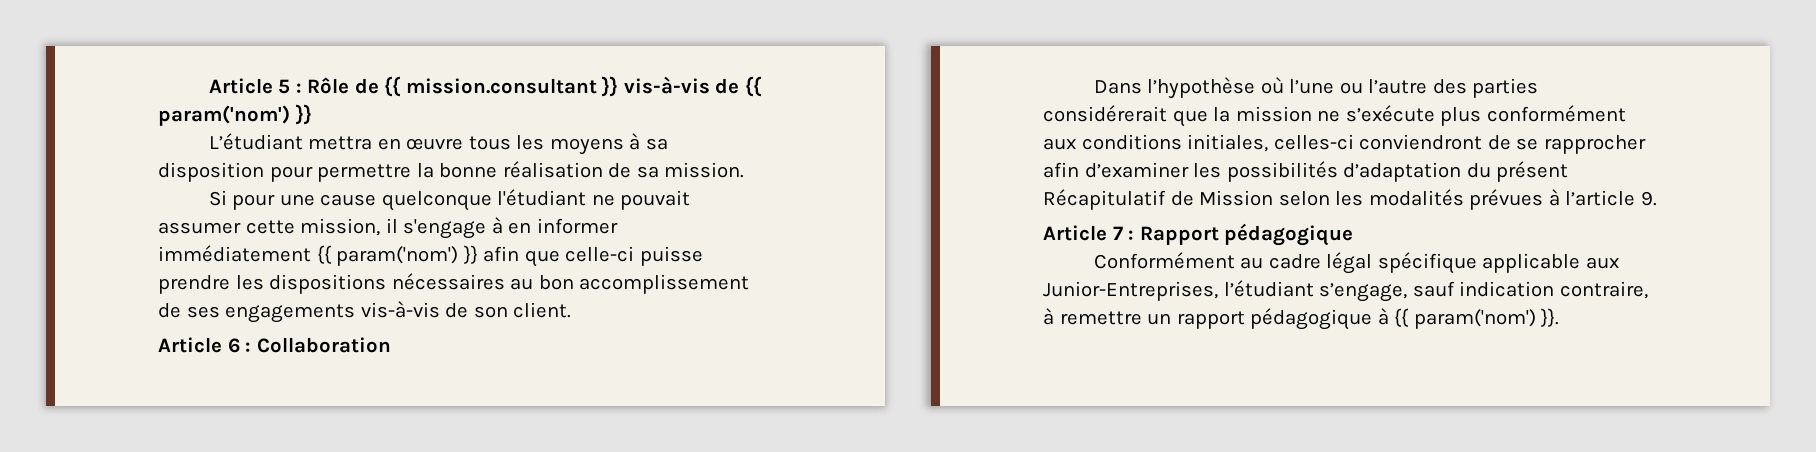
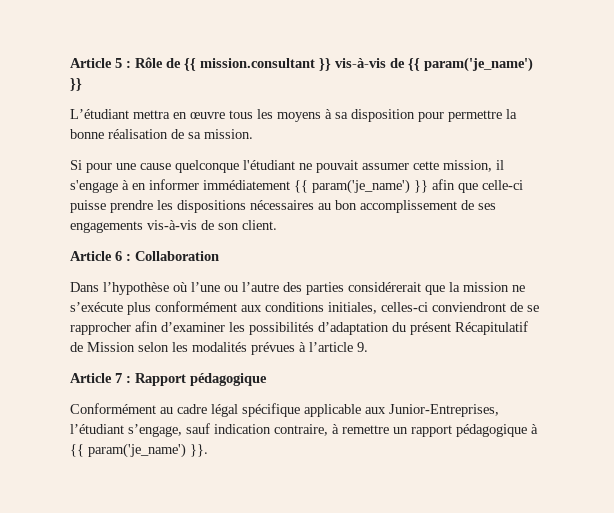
- Article 5 : Rôle de {{ mission.consultant }} vis-à-vis de {{ param('nom') }}
+ Article 5 : Rôle de {{ mission.consultant }} vis-à-vis de {{ param('je_name') }}
- Si pour une cause quelconque l'étudiant ne pouvait assumer cette mission, il s'engage à en informer immédiatement {{ param('nom') }} afin que celle-ci puisse prendre les dispositions nécessaires au bon accomplissement de ses engagements vis-à-vis de son client.
+ Si pour une cause quelconque l'étudiant ne pouvait assumer cette mission, il s'engage à en informer immédiatement {{ param('je_name') }} afin que celle-ci puisse prendre les dispositions nécessaires au bon accomplissement de ses engagements vis-à-vis de son client.
- Conformément au cadre légal spécifique applicable aux Junior-Entreprises, l’étudiant s’engage, sauf indication contraire, à remettre un rapport pédagogique à {{ param('nom') }}.
+ Conformément au cadre légal spécifique applicable aux Junior-Entreprises, l’étudiant s’engage, sauf indication contraire, à remettre un rapport pédagogique à {{ param('je_name') }}.

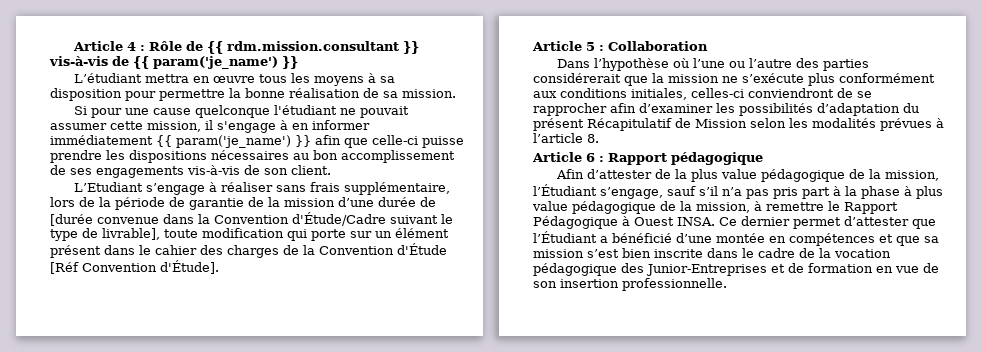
- Article 5 : Rôle de {{ mission.consultant }} vis-à-vis de {{ param('je_name') }}
+ Article 4 : Rôle de {{ rdm.mission.consultant }} vis-à-vis de {{ param('je_name') }}
- Article 6 : Collaboration
+ L’Etudiant s’engage à réaliser sans frais supplémentaire, lors de la période de garantie de la mission d’une durée de [durée convenue dans la Convention d'Étude/Cadre suivant le type de livrable], toute modification qui porte sur un élément présent dans le cahier des charges de la Convention d'Étude [Réf Convention d'Étude].
+ Article 5 : Collaboration
- Dans l’hypothèse où l’une ou l’autre des parties considérerait que la mission ne s’exécute plus conformément aux conditions initiales, celles-ci conviendront de se rapprocher afin d’examiner les possibilités d’adaptation du présent Récapitulatif de Mission selon les modalités prévues à l’article 9.
- Article 7 : Rapport pédagogique
+ Dans l’hypothèse où l’une ou l’autre des parties considérerait que la mission ne s’exécute plus conformément aux conditions initiales, celles-ci conviendront de se rapprocher afin d’examiner les possibilités d’adaptation du présent Récapitulatif de Mission selon les modalités prévues à l’article 8.
+ Article 6 : Rapport pédagogique
- Conformément au cadre légal spécifique applicable aux Junior-Entreprises, l’étudiant s’engage, sauf indication contraire, à remettre un rapport pédagogique à {{ param('je_name') }}.
+ Afin d’attester de la plus value pédagogique de la mission, l’Étudiant s’engage, sauf s’il n’a pas pris part à la phase à plus value pédagogique de la mission, à remettre le Rapport Pédagogique à Ouest INSA. Ce dernier permet d’attester que l’Étudiant a bénéficié d’une montée en compétences et que sa mission s’est bien inscrite dans le cadre de la vocation pédagogique des Junior-Entreprises et de formation en vue de son insertion professionnelle.

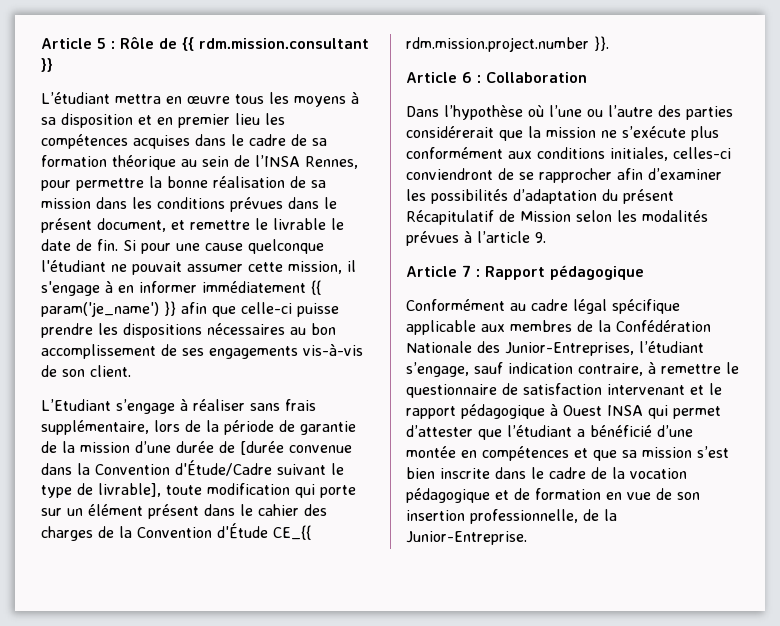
- Article 4 : Rôle de {{ rdm.mission.consultant }} vis-à-vis de {{ param('je_name') }}
+ Article 5 : Rôle de {{ rdm.mission.consultant }}
- L’étudiant mettra en œuvre tous les moyens à sa disposition pour permettre la bonne réalisation de sa mission.
- Si pour une cause quelconque l'étudiant ne pouvait assumer cette mission, il s'engage à en informer immédiatement {{ param('je_name') }} afin que celle-ci puisse prendre les dispositions nécessaires au bon accomplissement de ses engagements vis-à-vis de son client.
+ L’étudiant mettra en œuvre tous les moyens à sa disposition et en premier lieu les compétences acquises dans le cadre de sa formation théorique au sein de l’INSA Rennes, pour permettre la bonne réalisation de sa mission dans les conditions prévues dans le présent document, et remettre le livrable le date de fin. Si pour une cause quelconque l'étudiant ne pouvait assumer cette mission, il s'engage à en informer immédiatement {{ param('je_name') }} afin que celle-ci puisse prendre les dispositions nécessaires au bon accomplissement de ses engagements vis-à-vis de son client.
- L’Etudiant s’engage à réaliser sans frais supplémentaire, lors de la période de garantie de la mission d’une durée de [durée convenue dans la Convention d'Étude/Cadre suivant le type de livrable], toute modification qui porte sur un élément présent dans le cahier des charges de la Convention d'Étude [Réf Convention d'Étude].
- Article 5 : Collaboration
+ L’Etudiant s’engage à réaliser sans frais supplémentaire, lors de la période de garantie de la mission d’une durée de [durée convenue dans la Convention d'Étude/Cadre suivant le type de livrable], toute modification qui porte sur un élément présent dans le cahier des charges de la Convention d'Étude CE_{{ rdm.mission.project.number }}.
+ Article 6 : Collaboration
- Dans l’hypothèse où l’une ou l’autre des parties considérerait que la mission ne s’exécute plus conformément aux conditions initiales, celles-ci conviendront de se rapprocher afin d’examiner les possibilités d’adaptation du présent Récapitulatif de Mission selon les modalités prévues à l’article 8.
- Article 6 : Rapport pédagogique
+ Dans l’hypothèse où l’une ou l’autre des parties considérerait que la mission ne s’exécute plus conformément aux conditions initiales, celles-ci conviendront de se rapprocher afin d’examiner les possibilités d’adaptation du présent Récapitulatif de Mission selon les modalités prévues à l’article 9.
+ Article 7 : Rapport pédagogique
- Afin d’attester de la plus value pédagogique de la mission, l’Étudiant s’engage, sauf s’il n’a pas pris part à la phase à plus value pédagogique de la mission, à remettre le Rapport Pédagogique à Ouest INSA. Ce dernier permet d’attester que l’Étudiant a bénéficié d’une montée en compétences et que sa mission s’est bien inscrite dans le cadre de la vocation pédagogique des Junior-Entreprises et de formation en vue de son insertion professionnelle.
+ Conformément au cadre légal spécifique applicable aux membres de la Confédération Nationale des Junior-Entreprises, l’étudiant s’engage, sauf indication contraire, à remettre le questionnaire de satisfaction intervenant et le rapport pédagogique à Ouest INSA qui permet d’attester que l’étudiant a bénéficié d’une montée en compétences et que sa mission s’est bien inscrite dans le cadre de la vocation pédagogique et de formation en vue de son insertion professionnelle, de la Junior-Entreprise.

